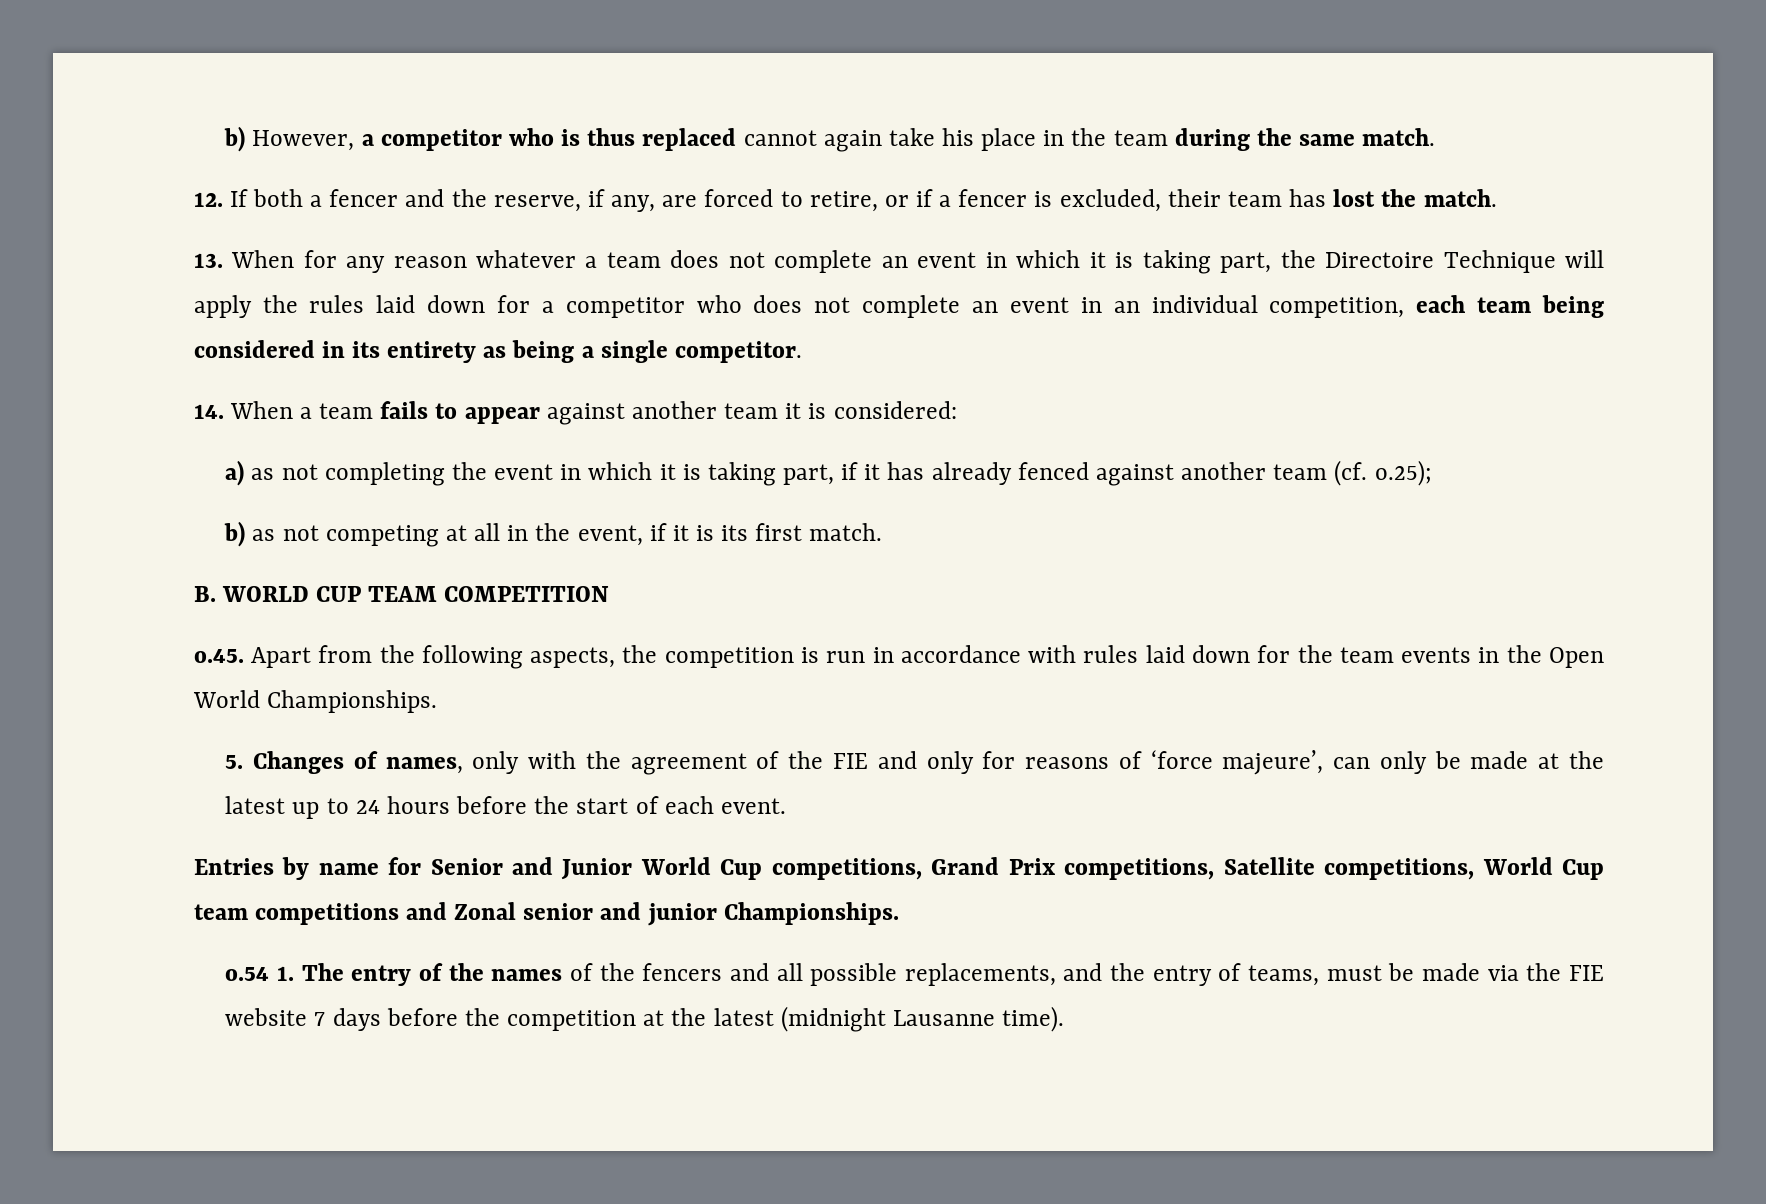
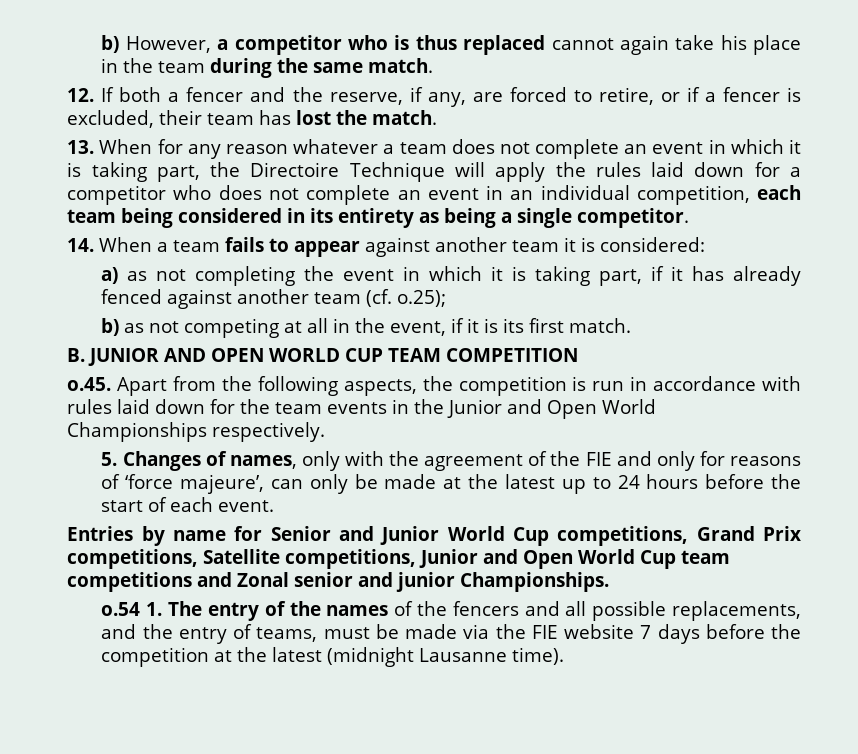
- B. WORLD CUP TEAM COMPETITION
+ B. JUNIOR AND OPEN WORLD CUP TEAM COMPETITION
- o.45. Apart from the following aspects, the competition is run in accordance with rules laid down for the team events in the Open World Championships.
+ o.45. Apart from the following aspects, the competition is run in accordance with rules laid down for the team events in the Junior and Open World Championships respectively.
- Entries by name for Senior and Junior World Cup competitions, Grand Prix competitions, Satellite competitions, World Cup team competitions and Zonal senior and junior Championships.
+ Entries by name for Senior and Junior World Cup competitions, Grand Prix competitions, Satellite competitions, Junior and Open World Cup team competitions and Zonal senior and junior Championships.

